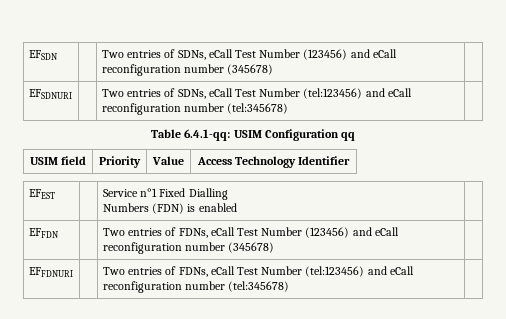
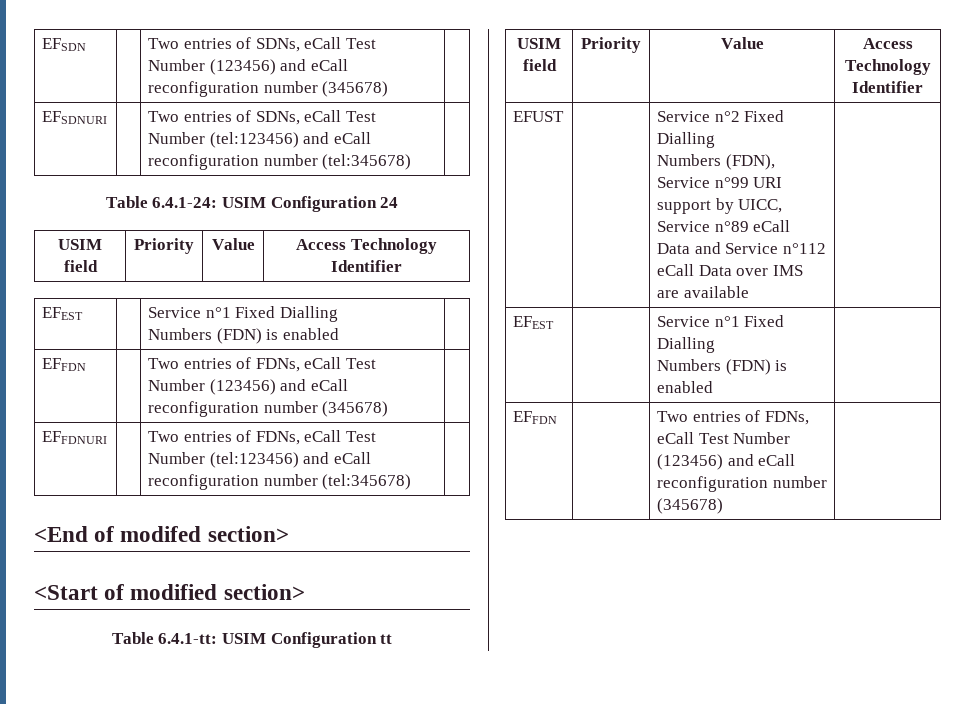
- Table 6.4.1-qq: USIM Configuration qq
+ Table 6.4.1-24: USIM Configuration 24
+ <End of modifed section>
+ <Start of modified section>
+ Table 6.4.1-tt: USIM Configuration tt
+ USIM field | Priority | Value | Access Technology Identifier
+ EFUST | | Service n°2 Fixed Dialling
+ Numbers (FDN), Service n°99 URI support by UICC, Service n°89 eCall Data and Service n°112 eCall Data over IMS are available |
+ EFEST | | Service n°1 Fixed Dialling
+ Numbers (FDN) is enabled |
+ EFFDN | | Two entries of FDNs, eCall Test Number (123456) and eCall reconfiguration number (345678) |

